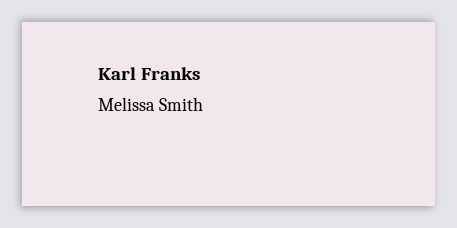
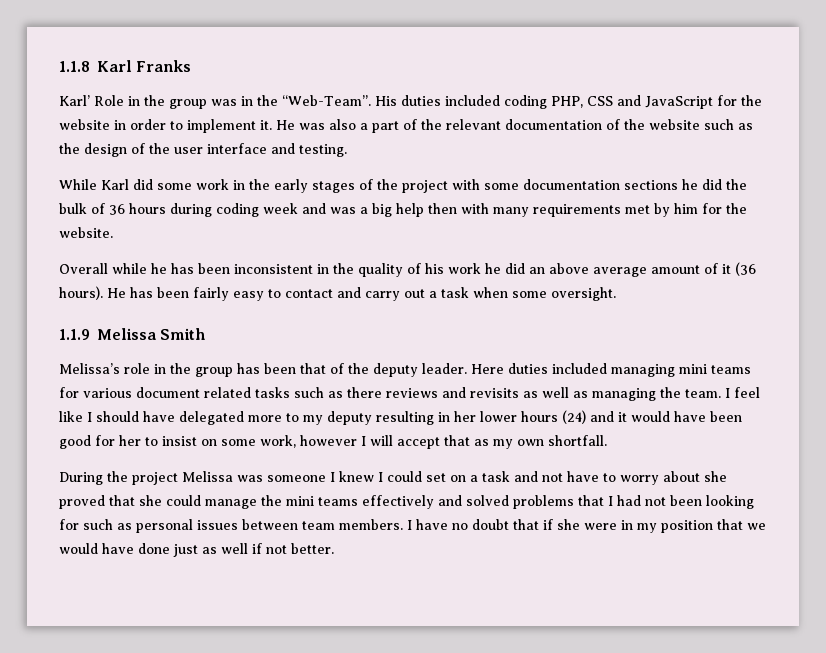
- Karl Franks
+ 1.1.8 Karl Franks
- Melissa Smith
+ Karl’ Role in the group was in the “Web-Team”. His duties included coding PHP, CSS and JavaScript for the website in order to implement it. He was also a part of the relevant documentation of the website such as the design of the user interface and testing.
+ While Karl did some work in the early stages of the project with some documentation sections he did the bulk of 36 hours during coding week and was a big help then with many requirements met by him for the website.
+ Overall while he has been inconsistent in the quality of his work he did an above average amount of it (36 hours). He has been fairly easy to contact and carry out a task when some oversight.
+ 1.1.9 Melissa Smith
+ Melissa’s role in the group has been that of the deputy leader. Here duties included managing mini teams for various document related tasks such as there reviews and revisits as well as managing the team. I feel like I should have delegated more to my deputy resulting in her lower hours (24) and it would have been good for her to insist on some work, however I will accept that as my own shortfall.
+ During the project Melissa was someone I knew I could set on a task and not have to worry about she proved that she could manage the mini teams effectively and solved problems that I had not been looking for such as personal issues between team members. I have no doubt that if she were in my position that we would have done just as well if not better.

